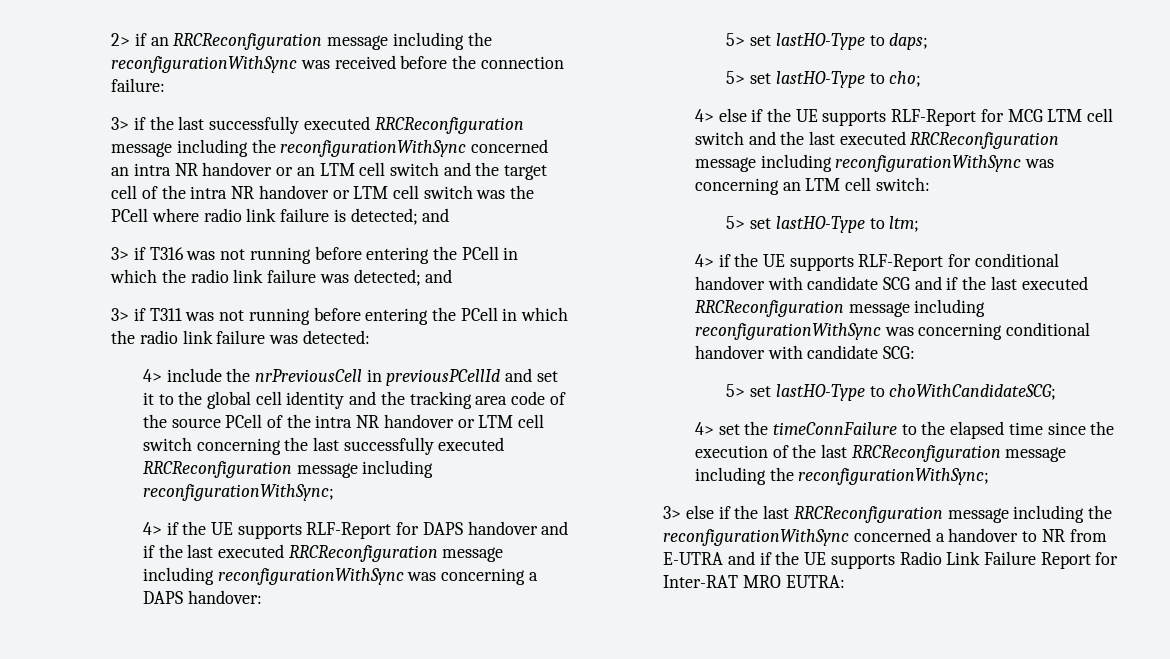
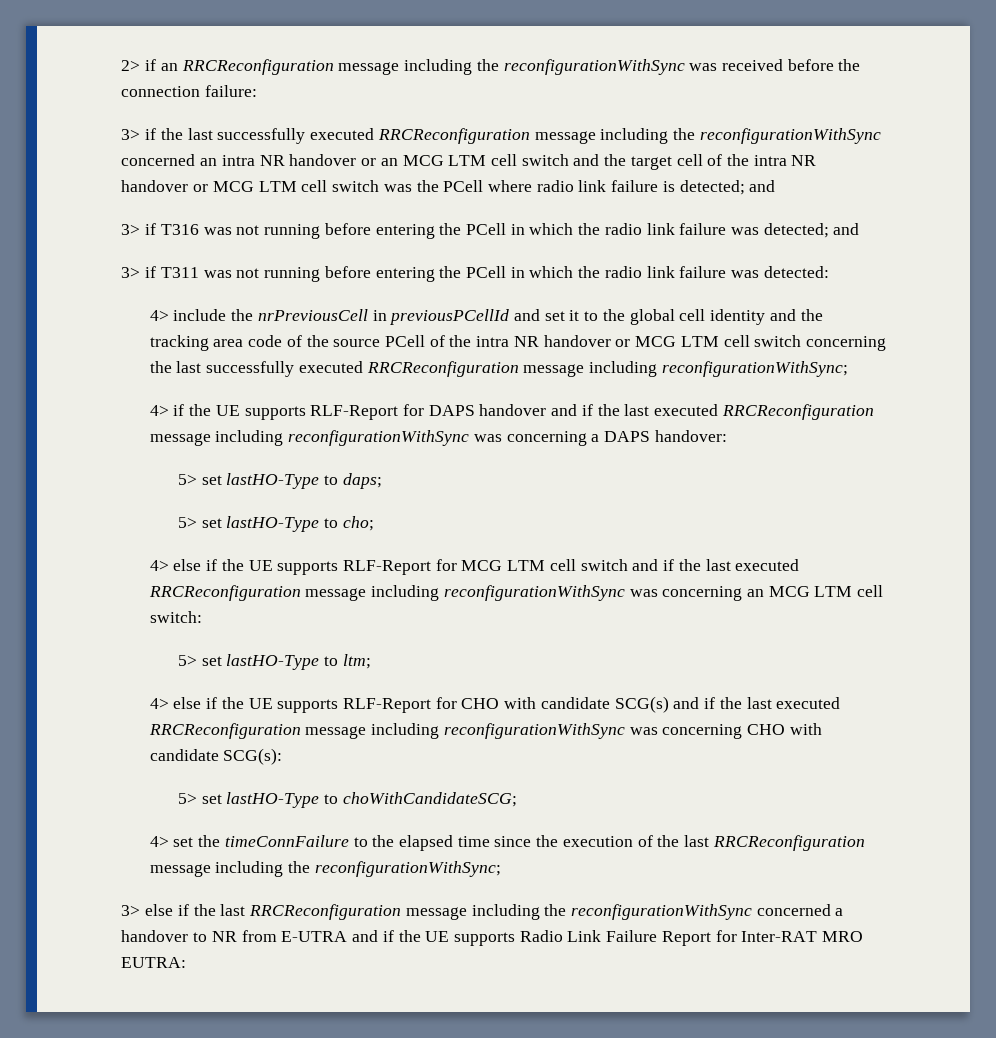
- 3> if the last successfully executed RRCReconfiguration message including the reconfigurationWithSync concerned an intra NR handover or an LTM cell switch and the target cell of the intra NR handover or LTM cell switch was the PCell where radio link failure is detected; and
+ 3> if the last successfully executed RRCReconfiguration message including the reconfigurationWithSync concerned an intra NR handover or an MCG LTM cell switch and the target cell of the intra NR handover or MCG LTM cell switch was the PCell where radio link failure is detected; and
- 4> include the nrPreviousCell in previousPCellId and set it to the global cell identity and the tracking area code of the source PCell of the intra NR handover or LTM cell switch concerning the last successfully executed RRCReconfiguration message including reconfigurationWithSync;
+ 4> include the nrPreviousCell in previousPCellId and set it to the global cell identity and the tracking area code of the source PCell of the intra NR handover or MCG LTM cell switch concerning the last successfully executed RRCReconfiguration message including reconfigurationWithSync;
- 4> else if the UE supports RLF-Report for MCG LTM cell switch and the last executed RRCReconfiguration message including reconfigurationWithSync was concerning an LTM cell switch:
+ 4> else if the UE supports RLF-Report for MCG LTM cell switch and if the last executed RRCReconfiguration message including reconfigurationWithSync was concerning an MCG LTM cell switch:
- 4> if the UE supports RLF-Report for conditional handover with candidate SCG and if the last executed RRCReconfiguration message including reconfigurationWithSync was concerning conditional handover with candidate SCG:
+ 4> else if the UE supports RLF-Report for CHO with candidate SCG(s) and if the last executed RRCReconfiguration message including reconfigurationWithSync was concerning CHO with candidate SCG(s):

